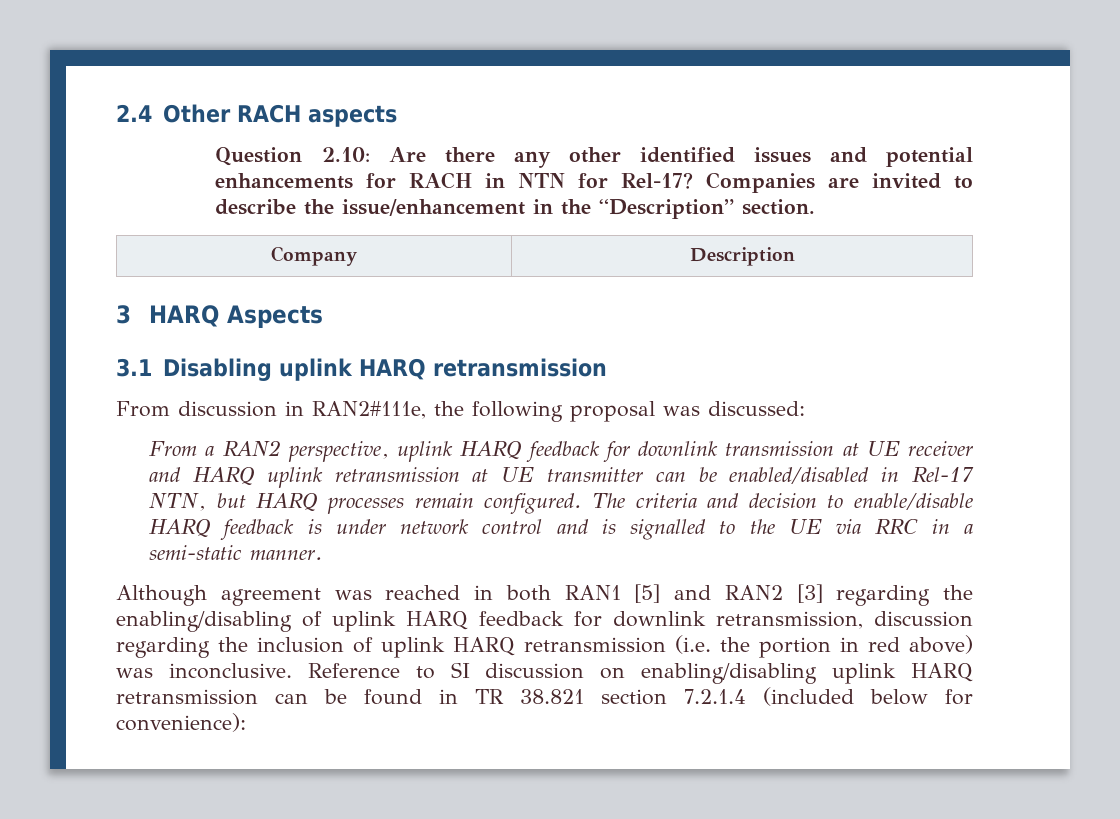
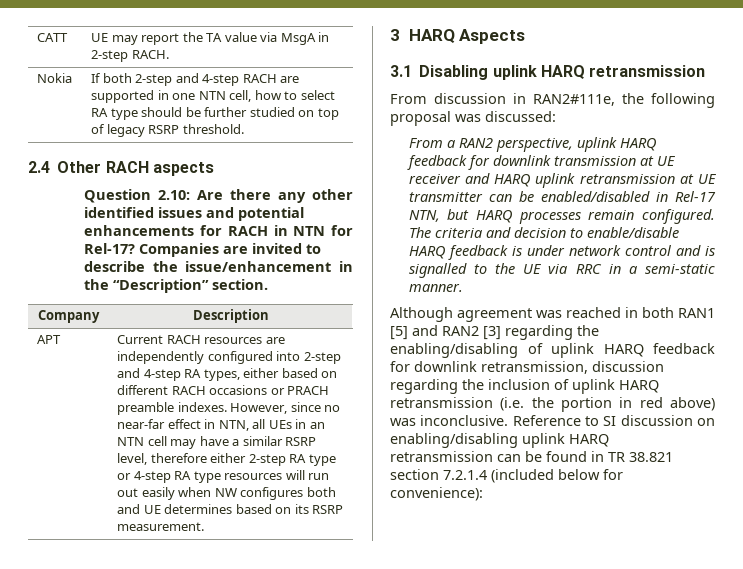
+ CATT | UE may report the TA value via MsgA in 2-step RACH.
+ Nokia | If both 2-step and 4-step RACH are supported in one NTN cell, how to select RA type should be further studied on top of legacy RSRP threshold.
+ APT | Current RACH resources are independently configured into 2-step and 4-step RA types, either based on different RACH occasions or PRACH preamble indexes. However, since no near-far effect in NTN, all UEs in an NTN cell may have a similar RSRP level, therefore either 2-step RA type or 4-step RA type resources will run out easily when NW configures both and UE determines based on its RSRP measurement.

